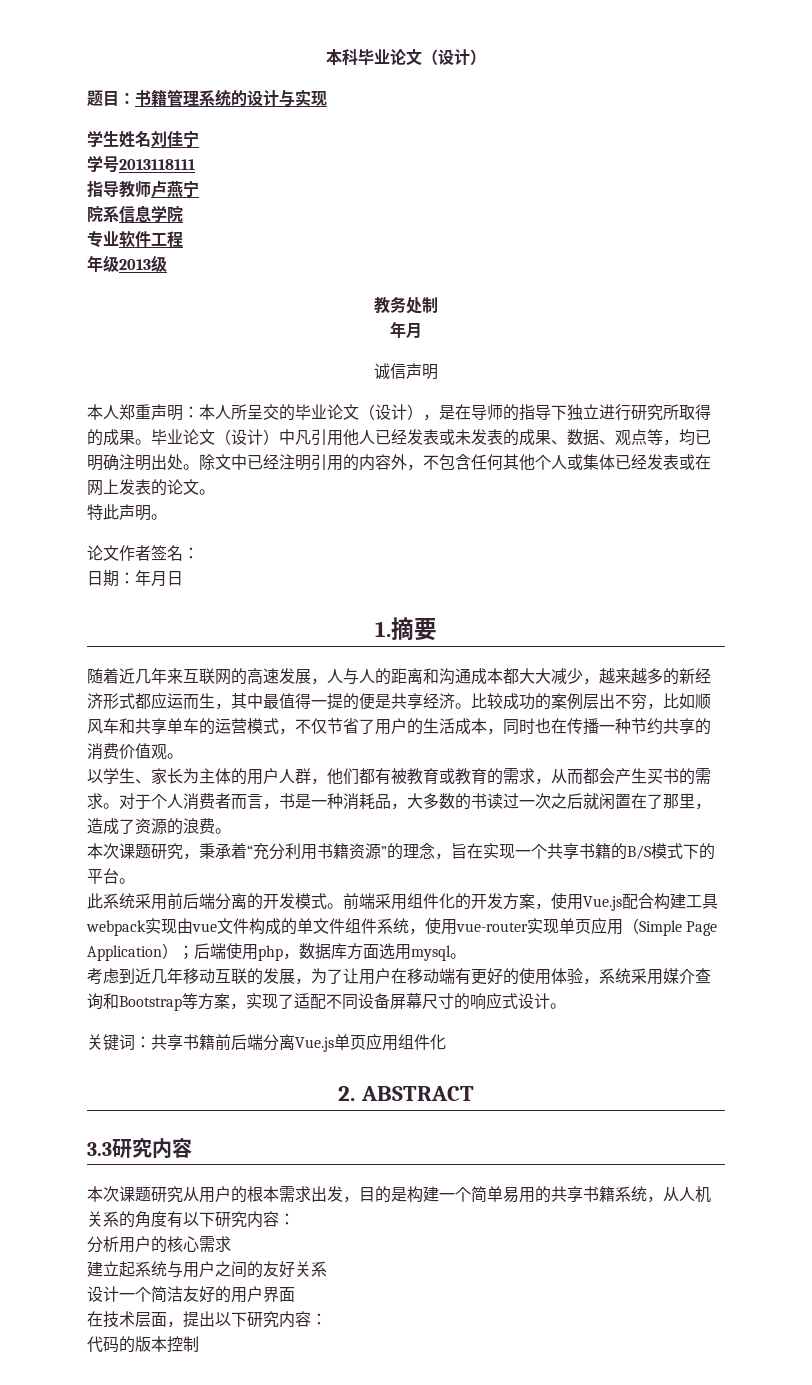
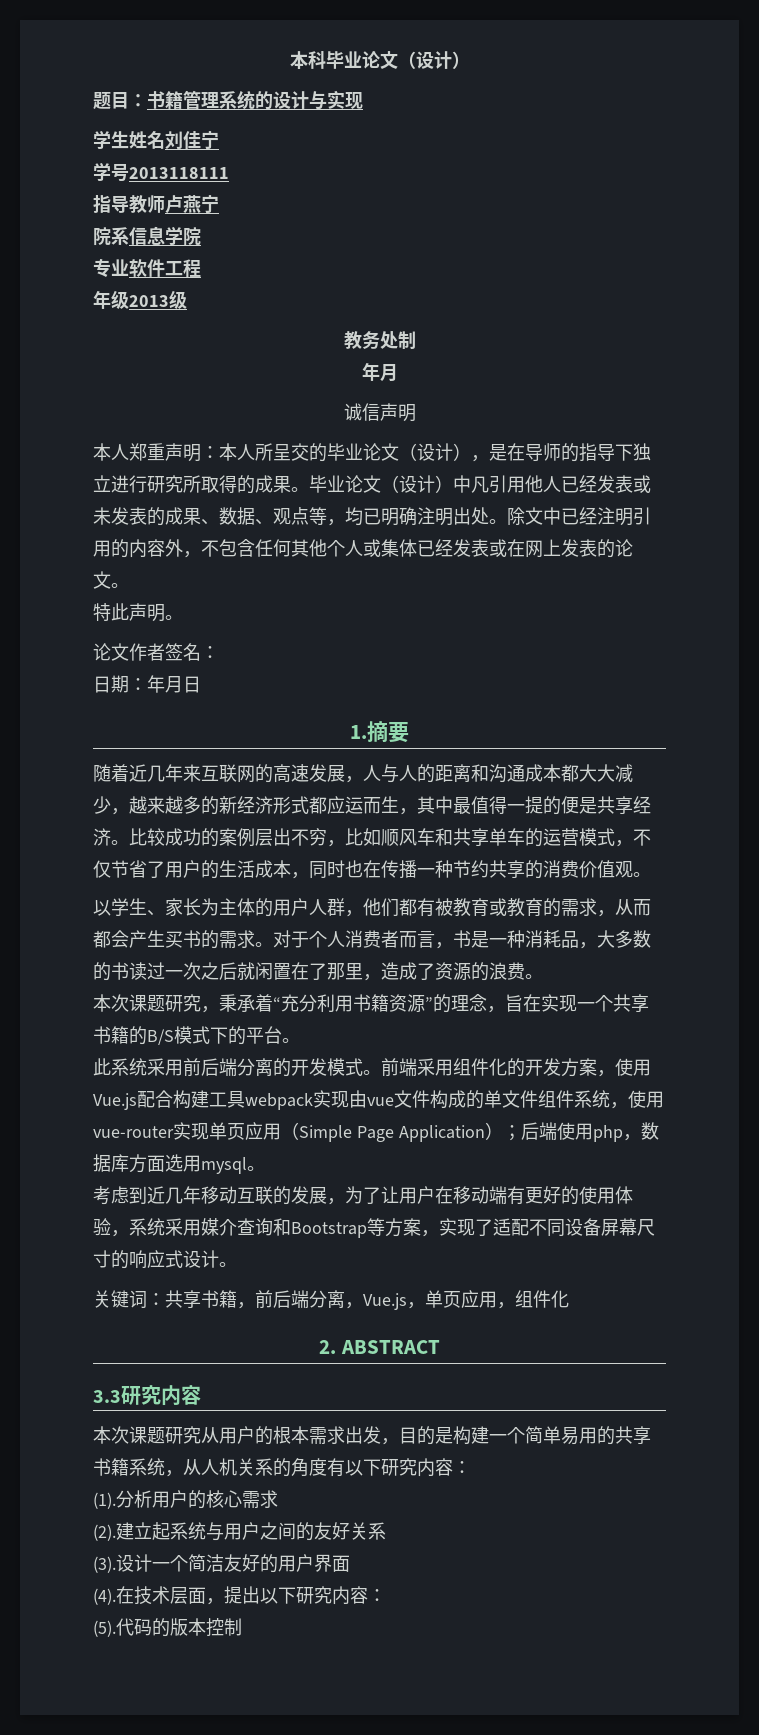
- 关键词：共享书籍前后端分离Vue.js单页应用组件化
+ 关键词：共享书籍，前后端分离，Vue.js，单页应用，组件化
+ (1).
+ (2).
+ (3).
+ (4).
+ (5).

